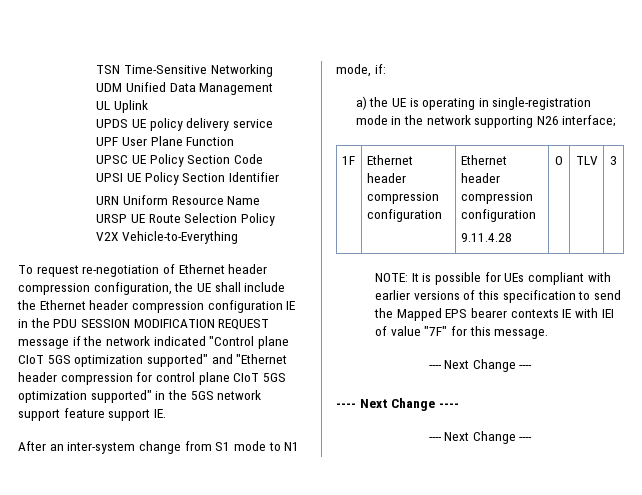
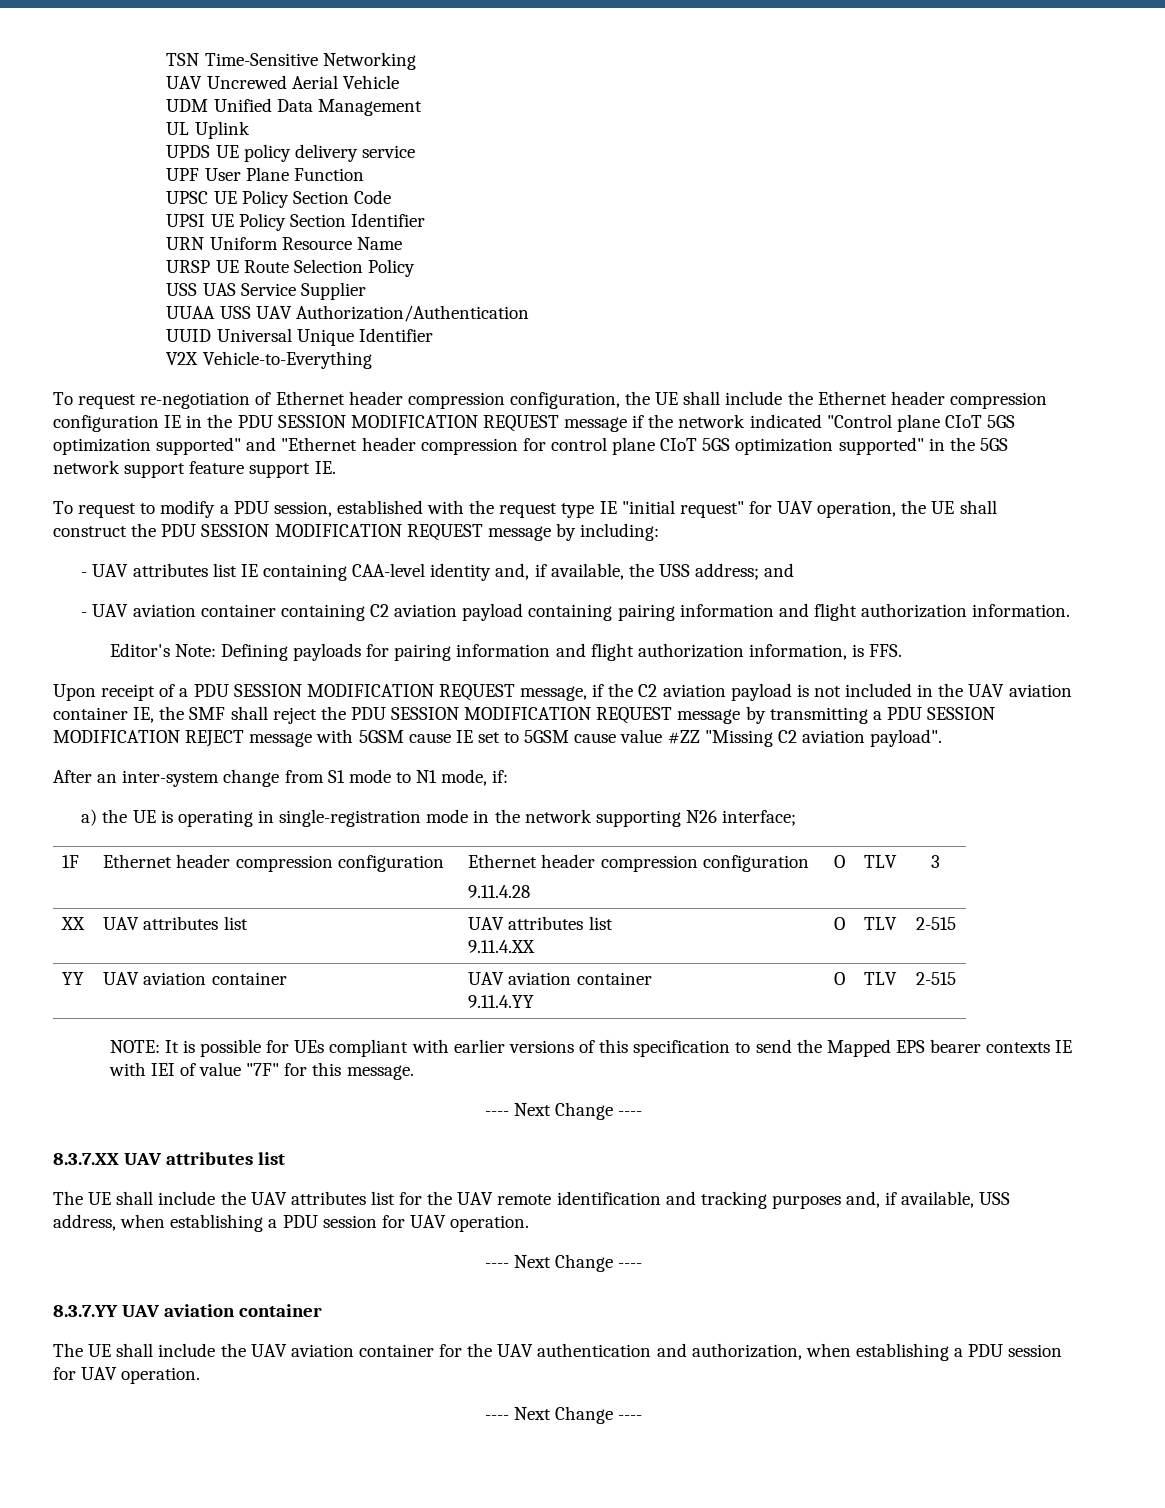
+ UAV Uncrewed Aerial Vehicle
+ USS UAS Service Supplier
+ UUAA USS UAV Authorization/Authentication
+ UUID Universal Unique Identifier
+ To request to modify a PDU session, established with the request type IE "initial request" for UAV operation, the UE shall construct the PDU SESSION MODIFICATION REQUEST message by including:
+ - UAV attributes list IE containing CAA-level identity and, if available, the USS address; and
+ - UAV aviation container containing C2 aviation payload containing pairing information and flight authorization information.
+ Editor's Note: Defining payloads for pairing information and flight authorization information, is FFS.
+ Upon receipt of a PDU SESSION MODIFICATION REQUEST message, if the C2 aviation payload is not included in the UAV aviation container IE, the SMF shall reject the PDU SESSION MODIFICATION REQUEST message by transmitting a PDU SESSION MODIFICATION REJECT message with 5GSM cause IE set to 5GSM cause value #ZZ "Missing C2 aviation payload".
+ XX | UAV attributes list | UAV attributes list
+ 9.11.4.XX | O | TLV | 2-515
+ YY | UAV aviation container | UAV aviation container
+ 9.11.4.YY | O | TLV | 2-515
  NOTE: It is possible for UEs compliant with earlier versions of this specification to send the Mapped EPS bearer contexts IE with IEI of value "7F" for this message.
  ---- Next Change ----
+ 8.3.7.XX UAV attributes list
+ The UE shall include the UAV attributes list for the UAV remote identification and tracking purposes and, if available, USS address, when establishing a PDU session for UAV operation.
  ---- Next Change ----
+ 8.3.7.YY UAV aviation container
+ The UE shall include the UAV aviation container for the UAV authentication and authorization, when establishing a PDU session for UAV operation.

